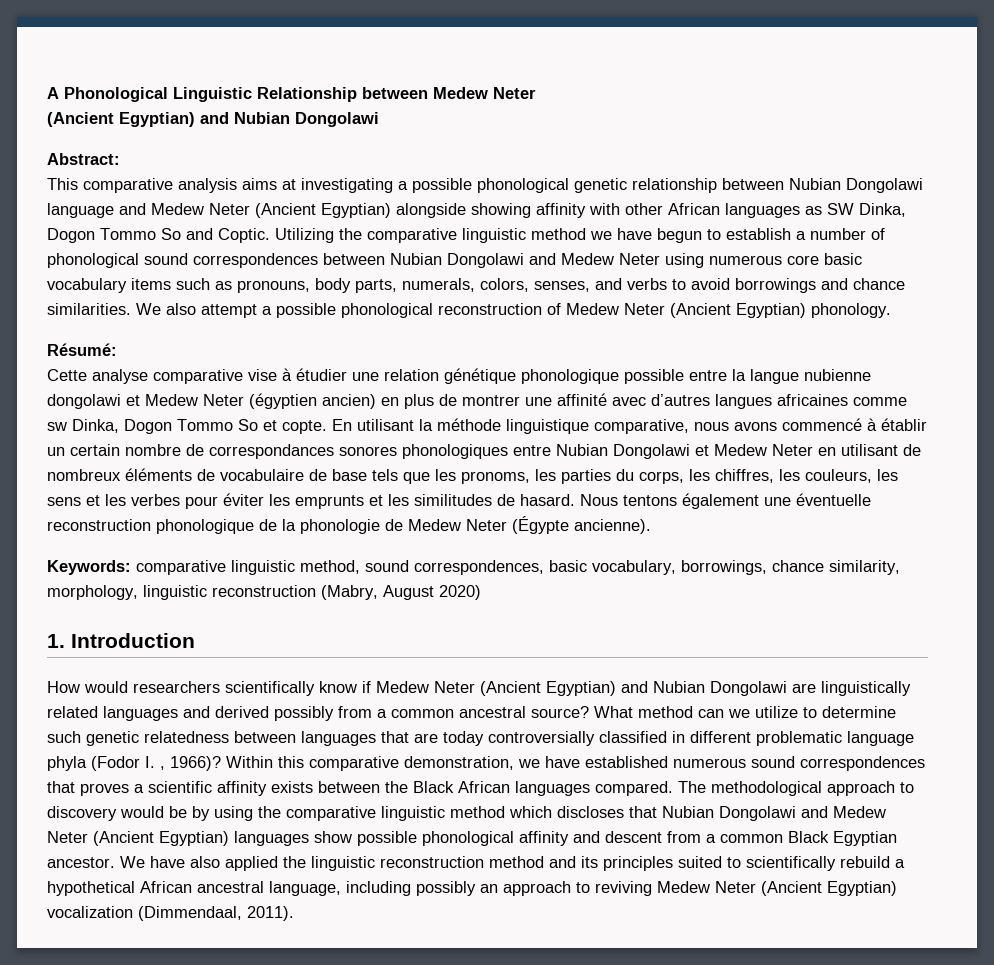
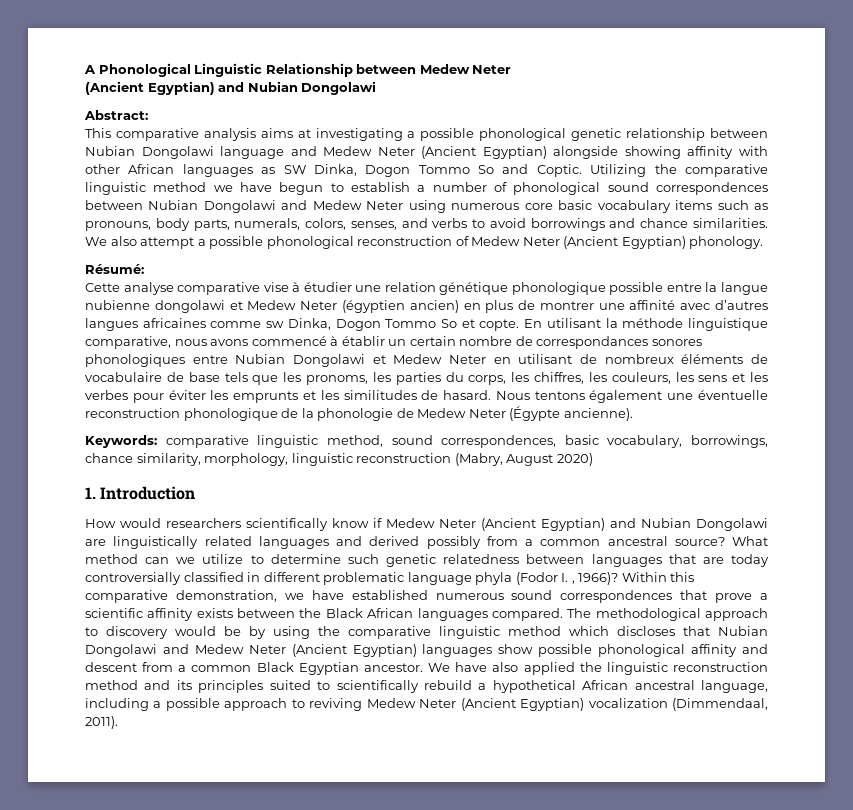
- Within this comparative demonstration, we have established numerous sound correspondences that proves a scientific affinity exists between the Black African languages compared.
+ Within this comparative demonstration, we have established numerous sound correspondences that prove a scientific affinity exists between the Black African languages compared.
- We have also applied the linguistic reconstruction method and its principles suited to scientifically rebuild a hypothetical African ancestral language, including possibly an approach to reviving Medew Neter (Ancient Egyptian) vocalization (Dimmendaal, 2011).
+ We have also applied the linguistic reconstruction method and its principles suited to scientifically rebuild a hypothetical African ancestral language, including a possible approach to reviving Medew Neter (Ancient Egyptian) vocalization (Dimmendaal, 2011).

